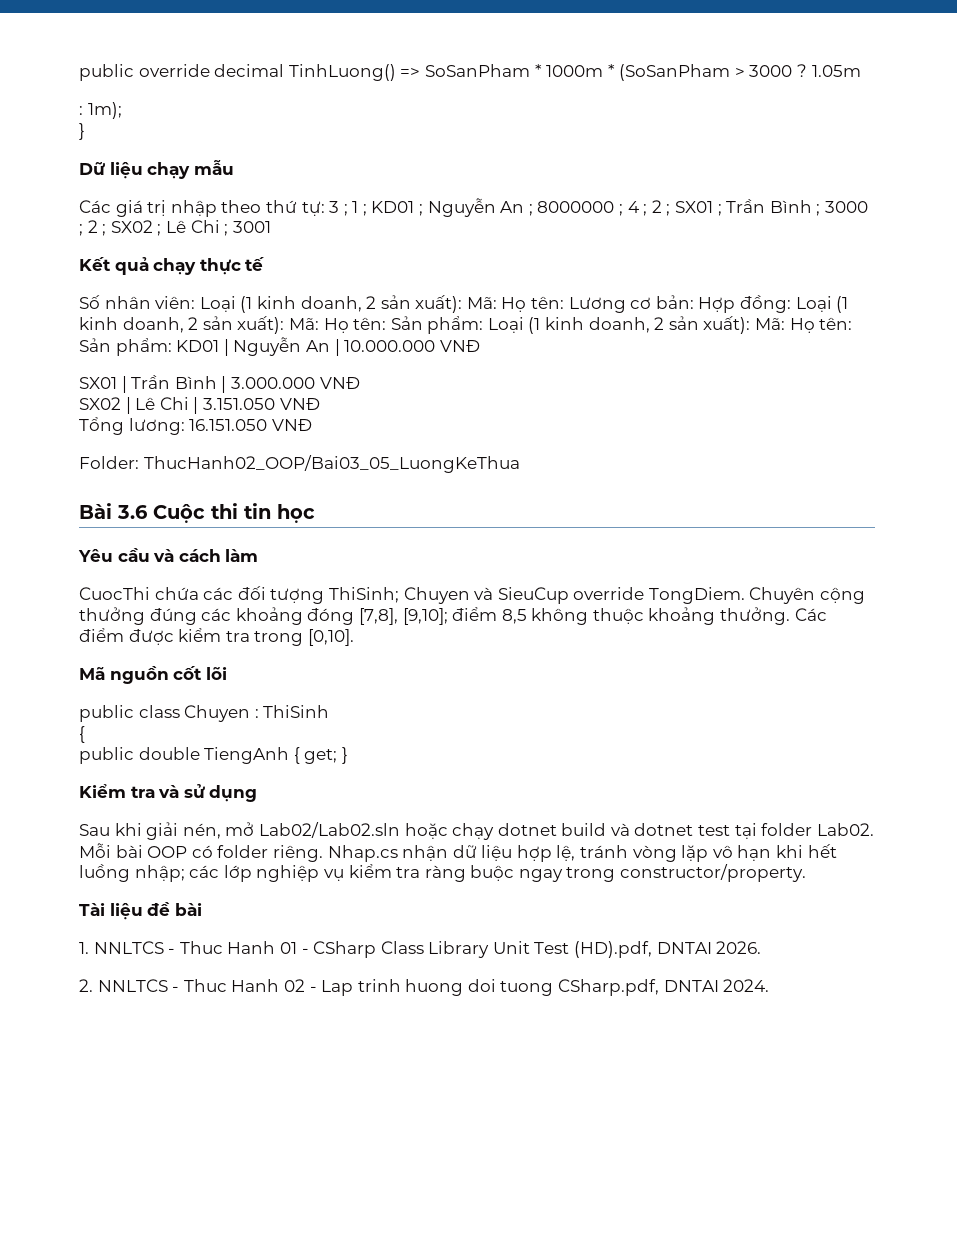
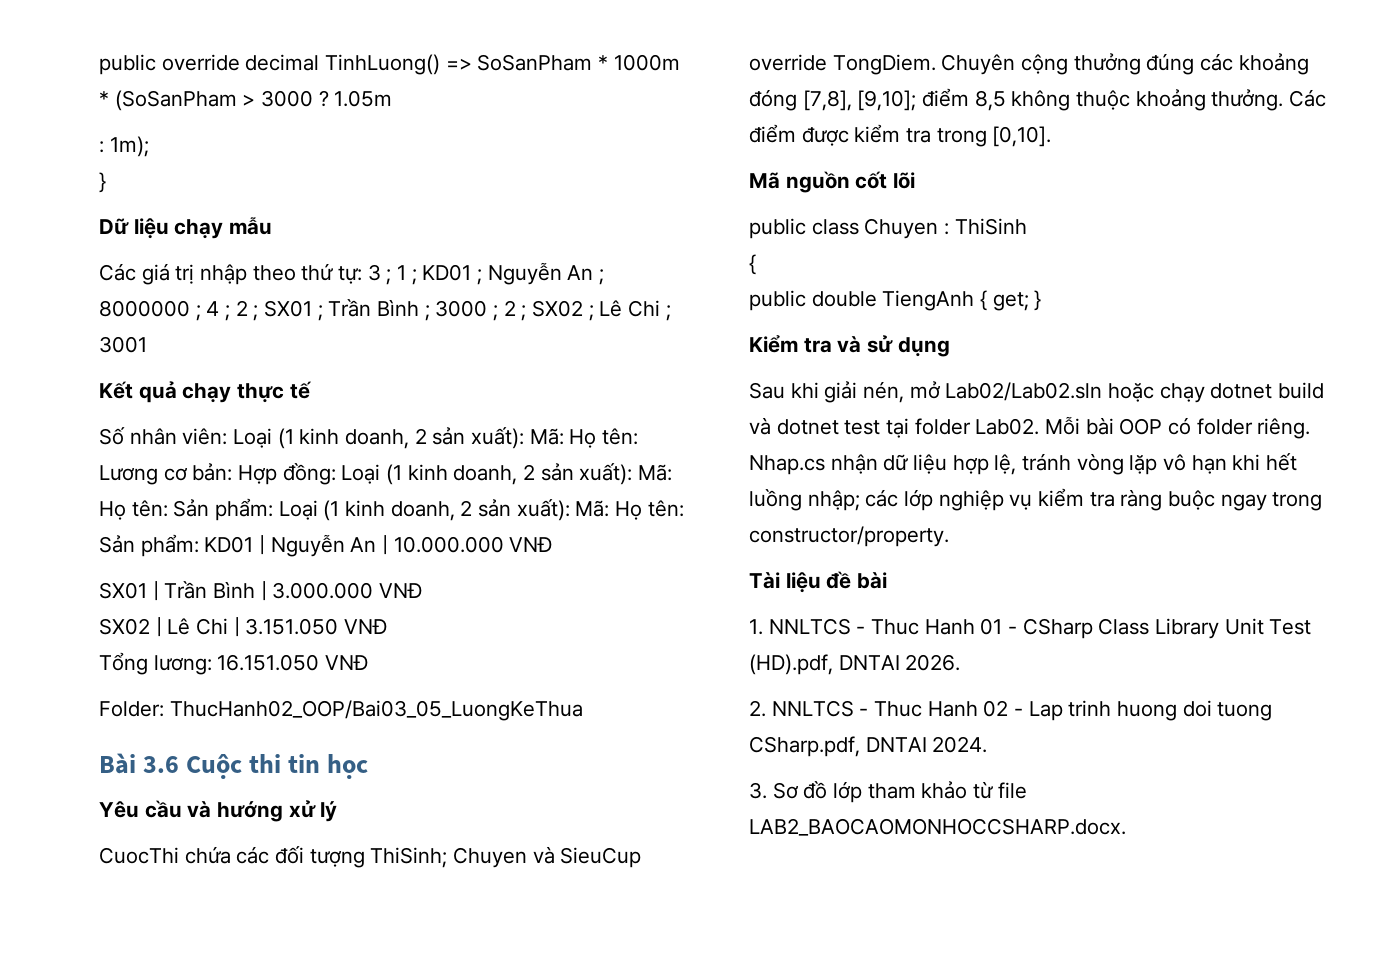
- Yêu cầu và cách làm
+ Yêu cầu và hướng xử lý
+ 3. Sơ đồ lớp tham khảo từ file LAB2_BAOCAOMONHOCCSHARP.docx.

